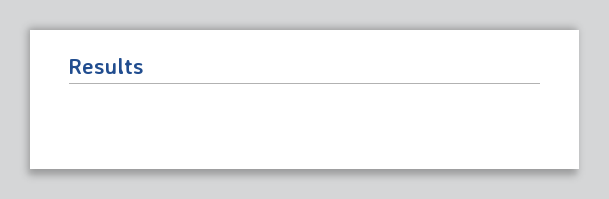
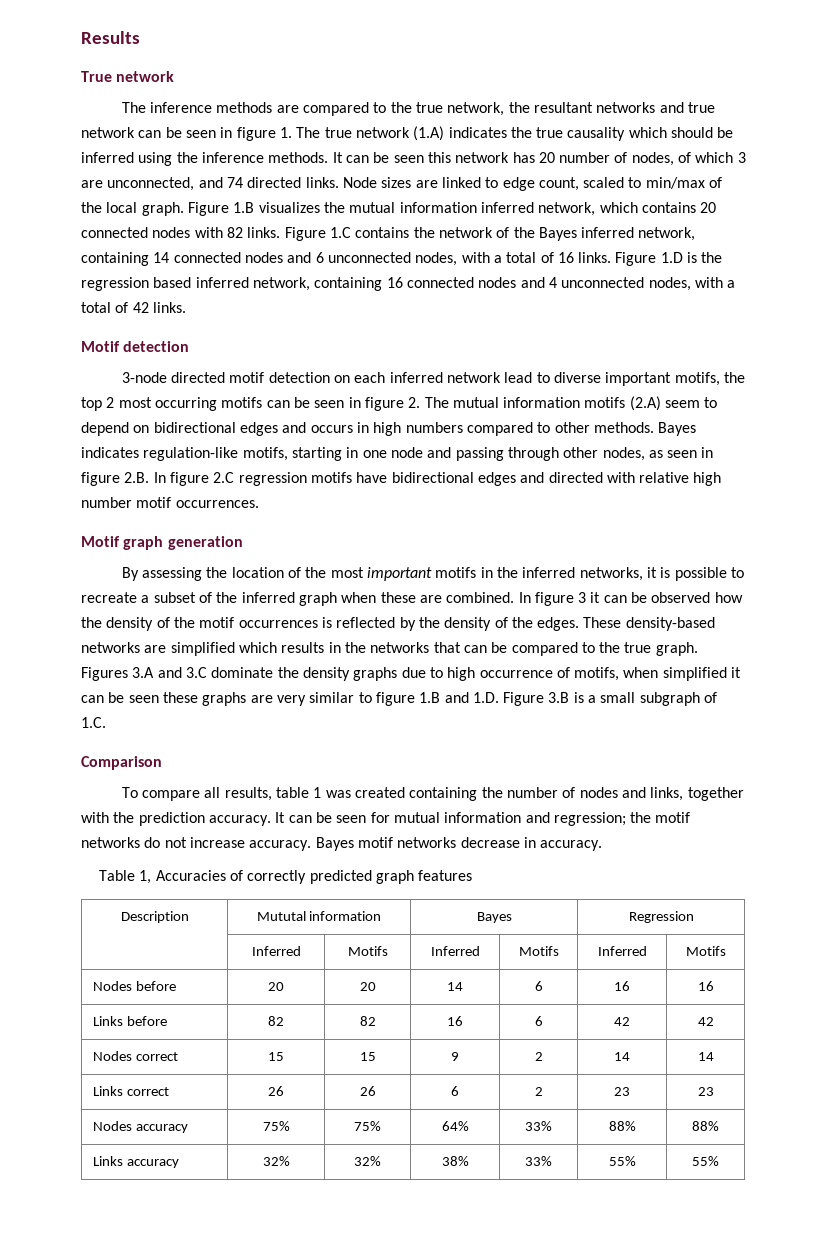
+ True network
+ The inference methods are compared to the true network, the resultant networks and true network can be seen in figure 1. The true network (1.A) indicates the true causality which should be inferred using the inference methods. It can be seen this network has 20 number of nodes, of which 3 are unconnected, and 74 directed links. Node sizes are linked to edge count, scaled to min/max of the local graph. Figure 1.B visualizes the mutual information inferred network, which contains 20 connected nodes with 82 links. Figure 1.C contains the network of the Bayes inferred network, containing 14 connected nodes and 6 unconnected nodes, with a total of 16 links. Figure 1.D is the regression based inferred network, containing 16 connected nodes and 4 unconnected nodes, with a total of 42 links.
+ Motif detection
+ 3-node directed motif detection on each inferred network lead to diverse important motifs, the top 2 most occurring motifs can be seen in figure 2. The mutual information motifs (2.A) seem to depend on bidirectional edges and occurs in high numbers compared to other methods. Bayes indicates regulation-like motifs, starting in one node and passing through other nodes, as seen in figure 2.B. In figure 2.C regression motifs have bidirectional edges and directed with relative high number motif occurrences.
+ Motif graph generation
+ By assessing the location of the most important motifs in the inferred networks, it is possible to recreate a subset of the inferred graph when these are combined. In figure 3 it can be observed how the density of the motif occurrences is reflected by the density of the edges. These density-based networks are simplified which results in the networks that can be compared to the true graph. Figures 3.A and 3.C dominate the density graphs due to high occurrence of motifs, when simplified it can be seen these graphs are very similar to figure 1.B and 1.D. Figure 3.B is a small subgraph of 1.C.
+ Comparison
+ To compare all results, table 1 was created containing the number of nodes and links, together with the prediction accuracy. It can be seen for mutual information and regression; the motif networks do not increase accuracy. Bayes motif networks decrease in accuracy.
+ Table 1, Accuracies of correctly predicted graph features
+ Description | Mututal information | Bayes | Regression
+ | Inferred | Motifs | Inferred | Motifs | Inferred | Motifs
+ Nodes before | 20 | 20 | 14 | 6 | 16 | 16
+ Links before | 82 | 82 | 16 | 6 | 42 | 42
+ Nodes correct | 15 | 15 | 9 | 2 | 14 | 14
+ Links correct | 26 | 26 | 6 | 2 | 23 | 23
+ Nodes accuracy | 75% | 75% | 64% | 33% | 88% | 88%
+ Links accuracy | 32% | 32% | 38% | 33% | 55% | 55%

